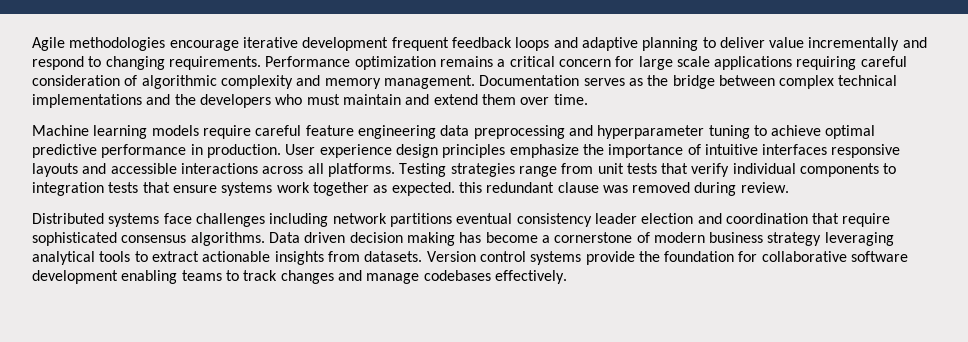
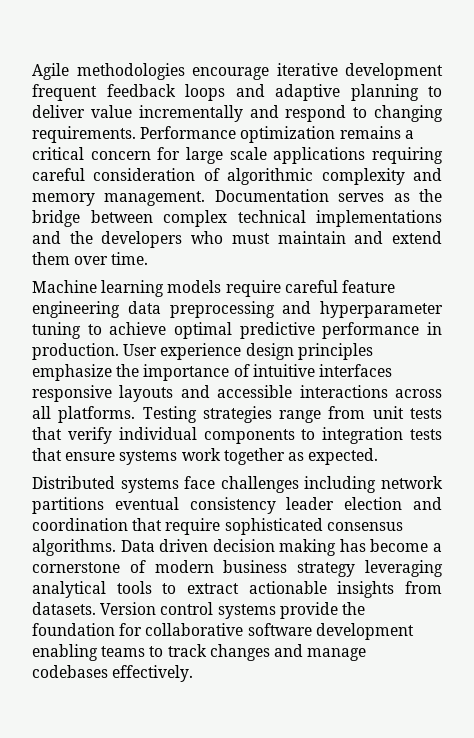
- Testing strategies range from unit tests that verify individual components to integration tests that ensure systems work together as expected. this redundant clause was removed during review.
+ Testing strategies range from unit tests that verify individual components to integration tests that ensure systems work together as expected.

